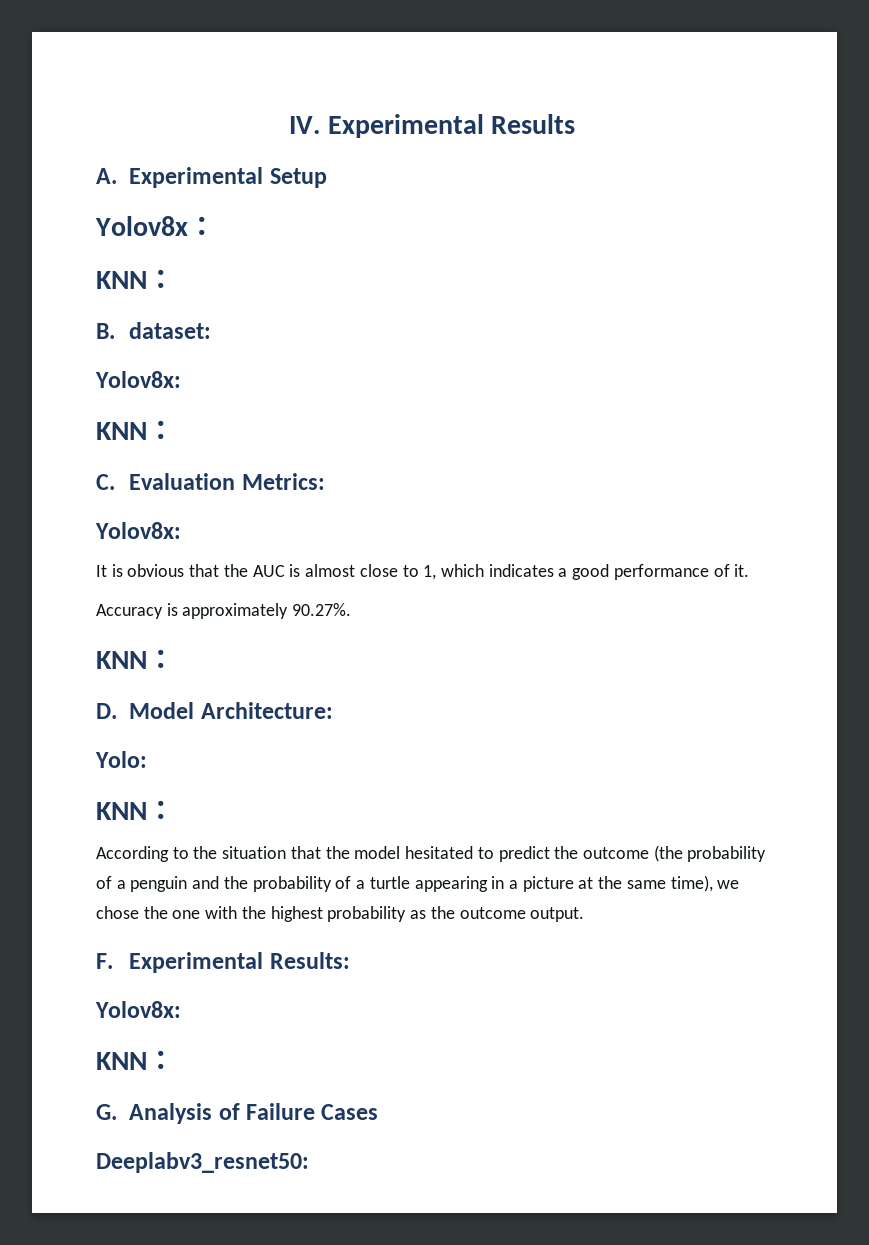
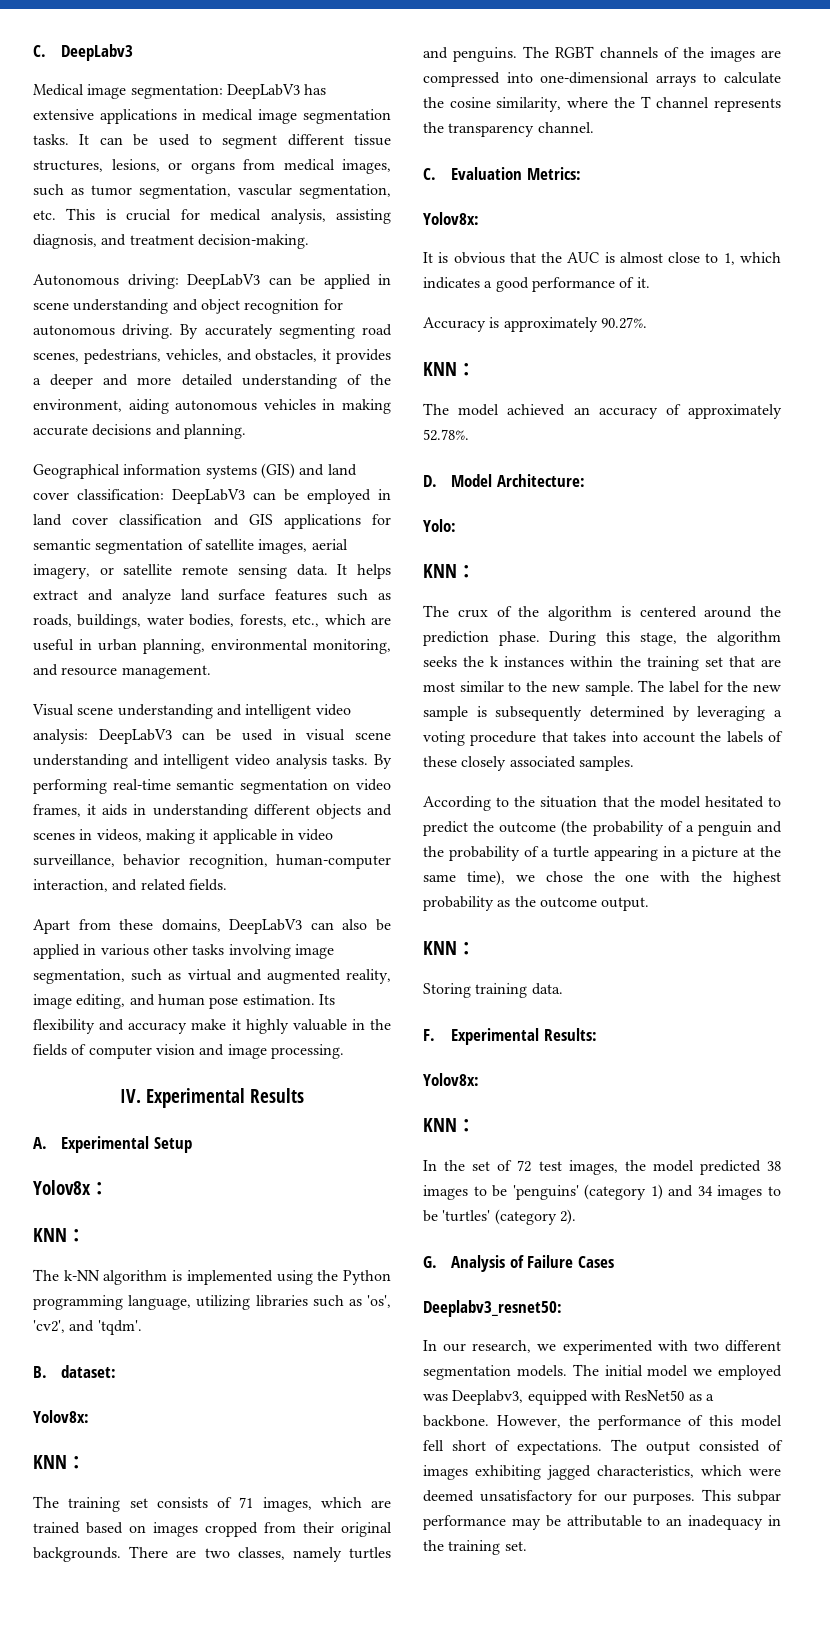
+ C. DeepLabv3
+ Medical image segmentation: DeepLabV3 has extensive applications in medical image segmentation tasks. It can be used to segment different tissue structures, lesions, or organs from medical images, such as tumor segmentation, vascular segmentation, etc. This is crucial for medical analysis, assisting diagnosis, and treatment decision-making.
+ Autonomous driving: DeepLabV3 can be applied in scene understanding and object recognition for autonomous driving. By accurately segmenting road scenes, pedestrians, vehicles, and obstacles, it provides a deeper and more detailed understanding of the environment, aiding autonomous vehicles in making accurate decisions and planning.
+ Geographical information systems (GIS) and land cover classification: DeepLabV3 can be employed in land cover classification and GIS applications for semantic segmentation of satellite images, aerial imagery, or satellite remote sensing data. It helps extract and analyze land surface features such as roads, buildings, water bodies, forests, etc., which are useful in urban planning, environmental monitoring, and resource management.
+ Visual scene understanding and intelligent video analysis: DeepLabV3 can be used in visual scene understanding and intelligent video analysis tasks. By performing real-time semantic segmentation on video frames, it aids in understanding different objects and scenes in videos, making it applicable in video surveillance, behavior recognition, human-computer interaction, and related fields.
+ Apart from these domains, DeepLabV3 can also be applied in various other tasks involving image segmentation, such as virtual and augmented reality, image editing, and human pose estimation. Its flexibility and accuracy make it highly valuable in the fields of computer vision and image processing.
+ The k-NN algorithm is implemented using the Python programming language, utilizing libraries such as 'os', 'cv2', and 'tqdm'.
+ The training set consists of 71 images, which are trained based on images cropped from their original backgrounds. There are two classes, namely turtles and penguins. The RGBT channels of the images are compressed into one-dimensional arrays to calculate the cosine similarity, where the T channel represents the transparency channel.
+ The model achieved an accuracy of approximately 52.78%.
+ The crux of the algorithm is centered around the prediction phase. During this stage, the algorithm seeks the k instances within the training set that are most similar to the new sample. The label for the new sample is subsequently determined by leveraging a voting procedure that takes into account the labels of these closely associated samples.
  According to the situation that the model hesitated to predict the outcome (the probability of a penguin and the probability of a turtle appearing in a picture at the same time), we chose the one with the highest probability as the outcome output.
+ KNN：
+ Storing training data.
+ In the set of 72 test images, the model predicted 38 images to be 'penguins' (category 1) and 34 images to be 'turtles' (category 2).
+ In our research, we experimented with two different segmentation models. The initial model we employed was Deeplabv3, equipped with ResNet50 as a backbone. However, the performance of this model fell short of expectations. The output consisted of images exhibiting jagged characteristics, which were deemed unsatisfactory for our purposes. This subpar performance may be attributable to an inadequacy in the training set.

